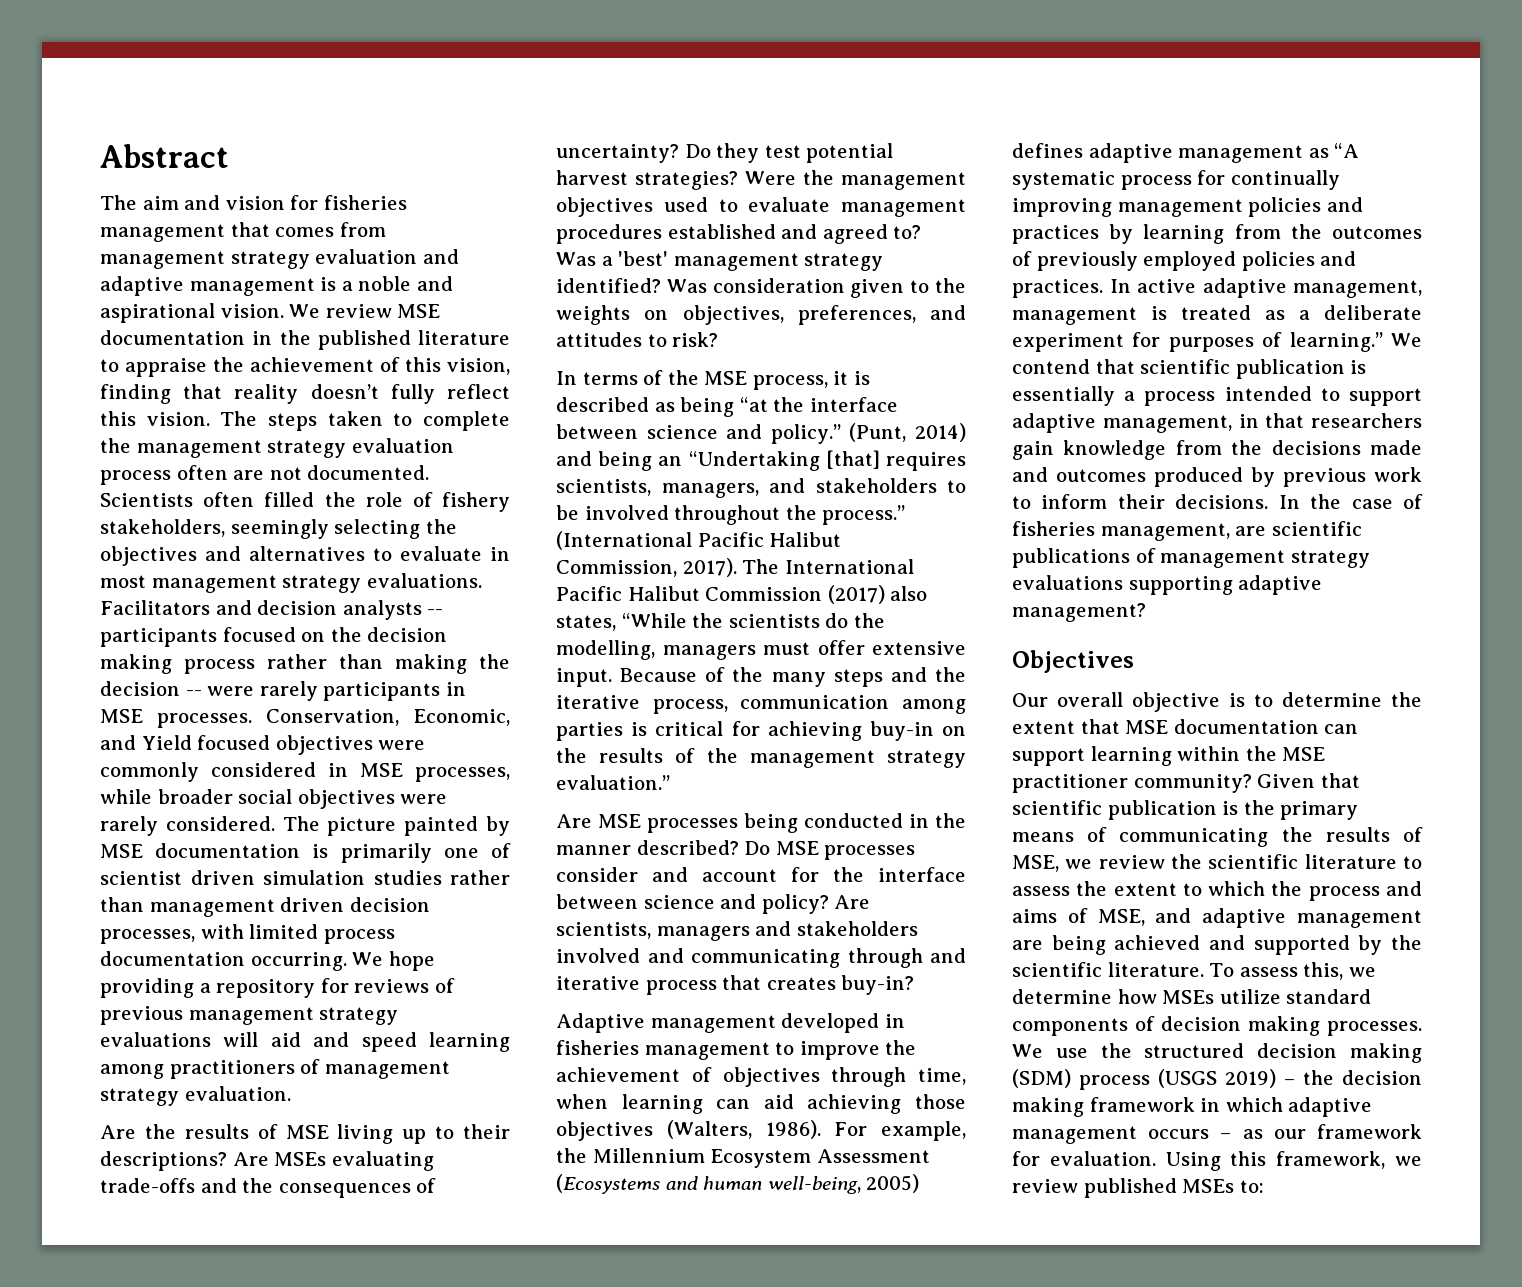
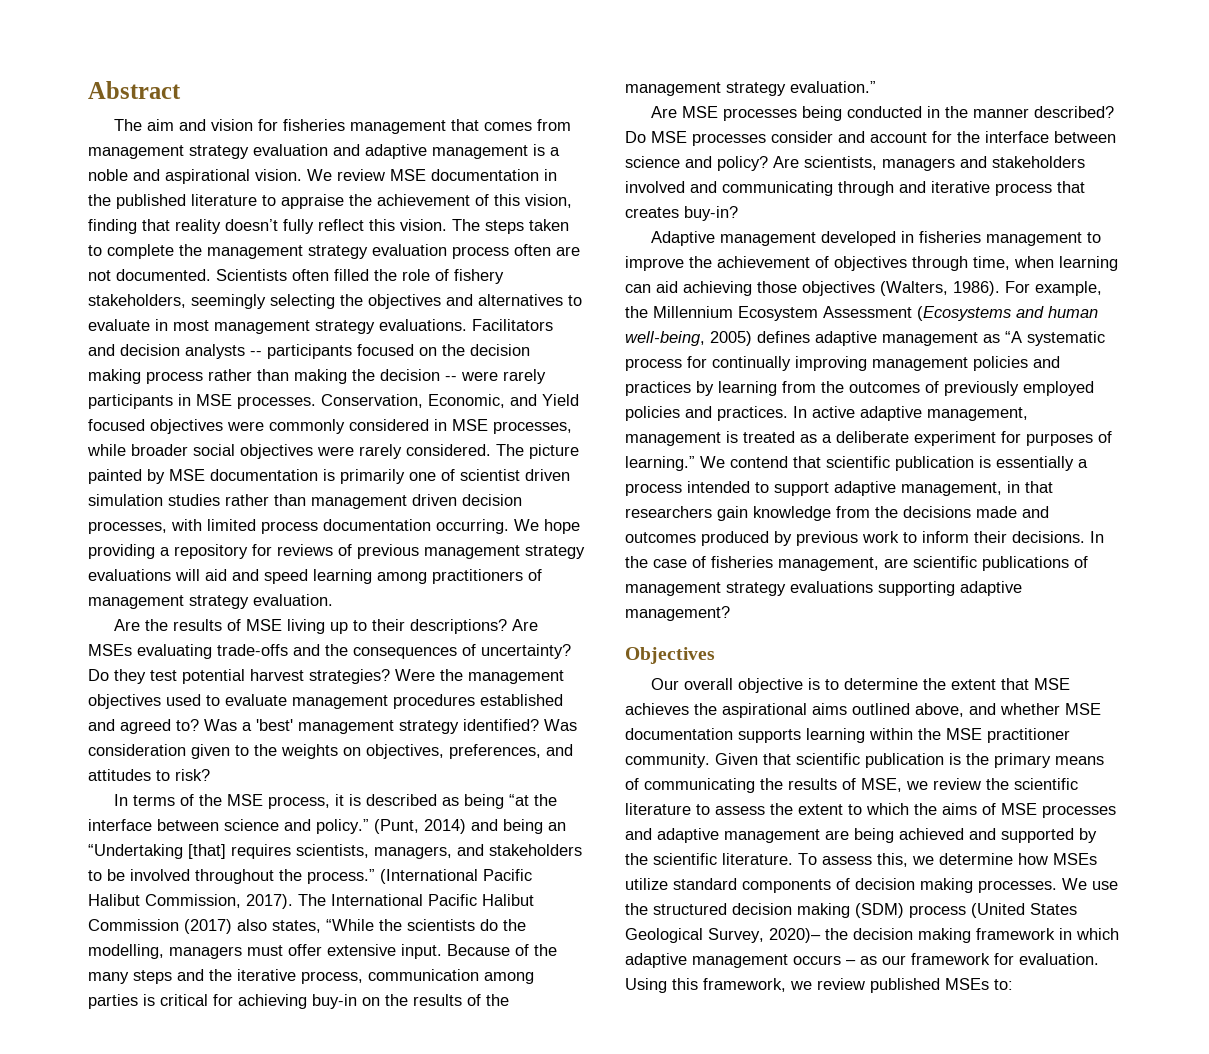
- Our overall objective is to determine the extent that MSE documentation can support learning within the MSE practitioner community?
+ Our overall objective is to determine the extent that MSE achieves the aspirational aims outlined above, and whether MSE documentation supports learning within the MSE practitioner community.
- Given that scientific publication is the primary means of communicating the results of MSE, we review the scientific literature to assess the extent to which the process and aims of MSE, and adaptive management are being achieved and supported by the scientific literature.
+ Given that scientific publication is the primary means of communicating the results of MSE, we review the scientific literature to assess the extent to which the aims of MSE processes and adaptive management are being achieved and supported by the scientific literature.
- We use the structured decision making (SDM) process (USGS 2019) – the decision making framework in which adaptive management occurs – as our framework for evaluation.
+ We use the structured decision making (SDM) process (United States Geological Survey, 2020)– the decision making framework in which adaptive management occurs – as our framework for evaluation.

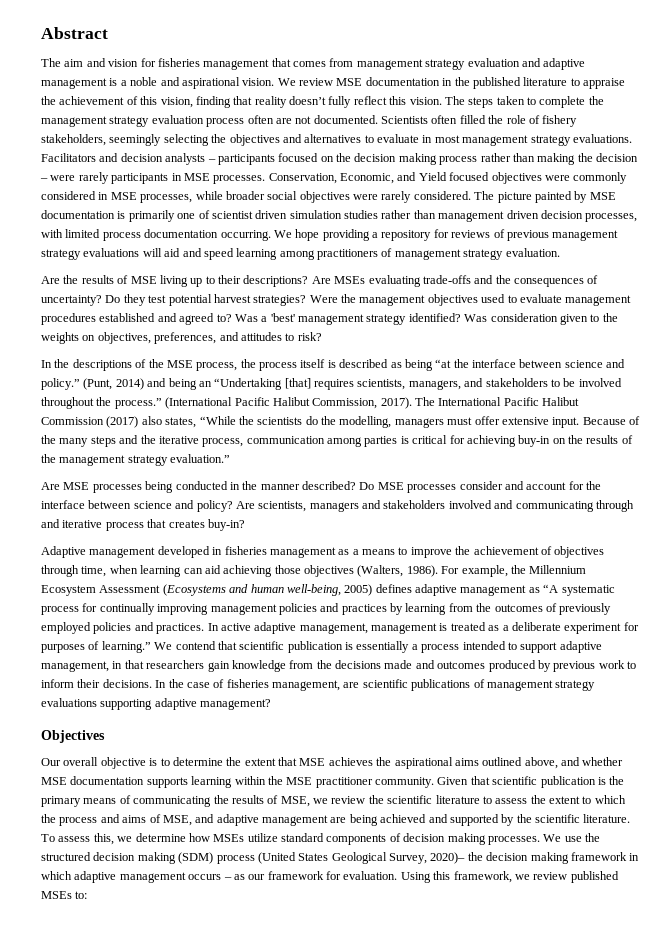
- Facilitators and decision analysts -- participants focused on the decision making process rather than making the decision -- were rarely participants in MSE processes.
+ Facilitators and decision analysts – participants focused on the decision making process rather than making the decision – were rarely participants in MSE processes.
- In terms of the MSE process, it is described as being “at the interface between science and policy.”
+ In the descriptions of the MSE process, the process itself is described as being “at the interface between science and policy.”
- Adaptive management developed in fisheries management to improve the achievement of objectives through time, when learning can aid achieving those objectives (Walters, 1986).
+ Adaptive management developed in fisheries management as a means to improve the achievement of objectives through time, when learning can aid achieving those objectives (Walters, 1986).
- Given that scientific publication is the primary means of communicating the results of MSE, we review the scientific literature to assess the extent to which the aims of MSE processes and adaptive management are being achieved and supported by the scientific literature.
+ Given that scientific publication is the primary means of communicating the results of MSE, we review the scientific literature to assess the extent to which the process and aims of MSE, and adaptive management are being achieved and supported by the scientific literature.

